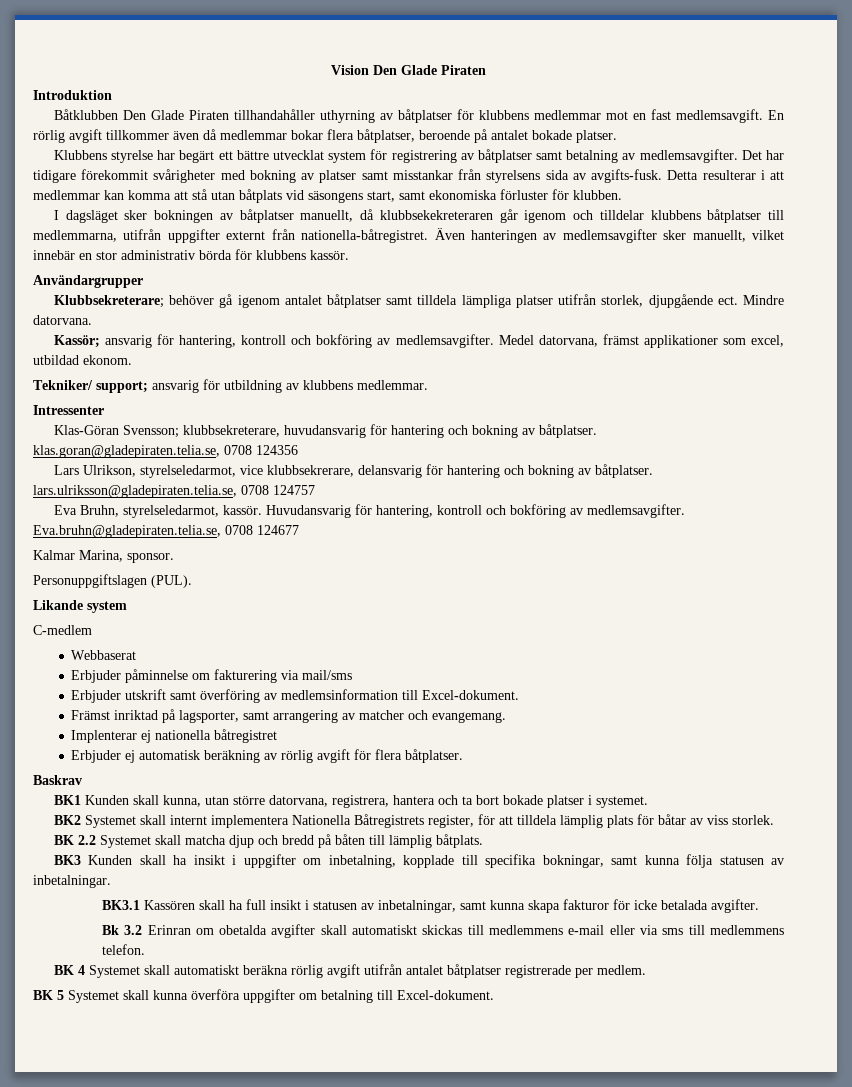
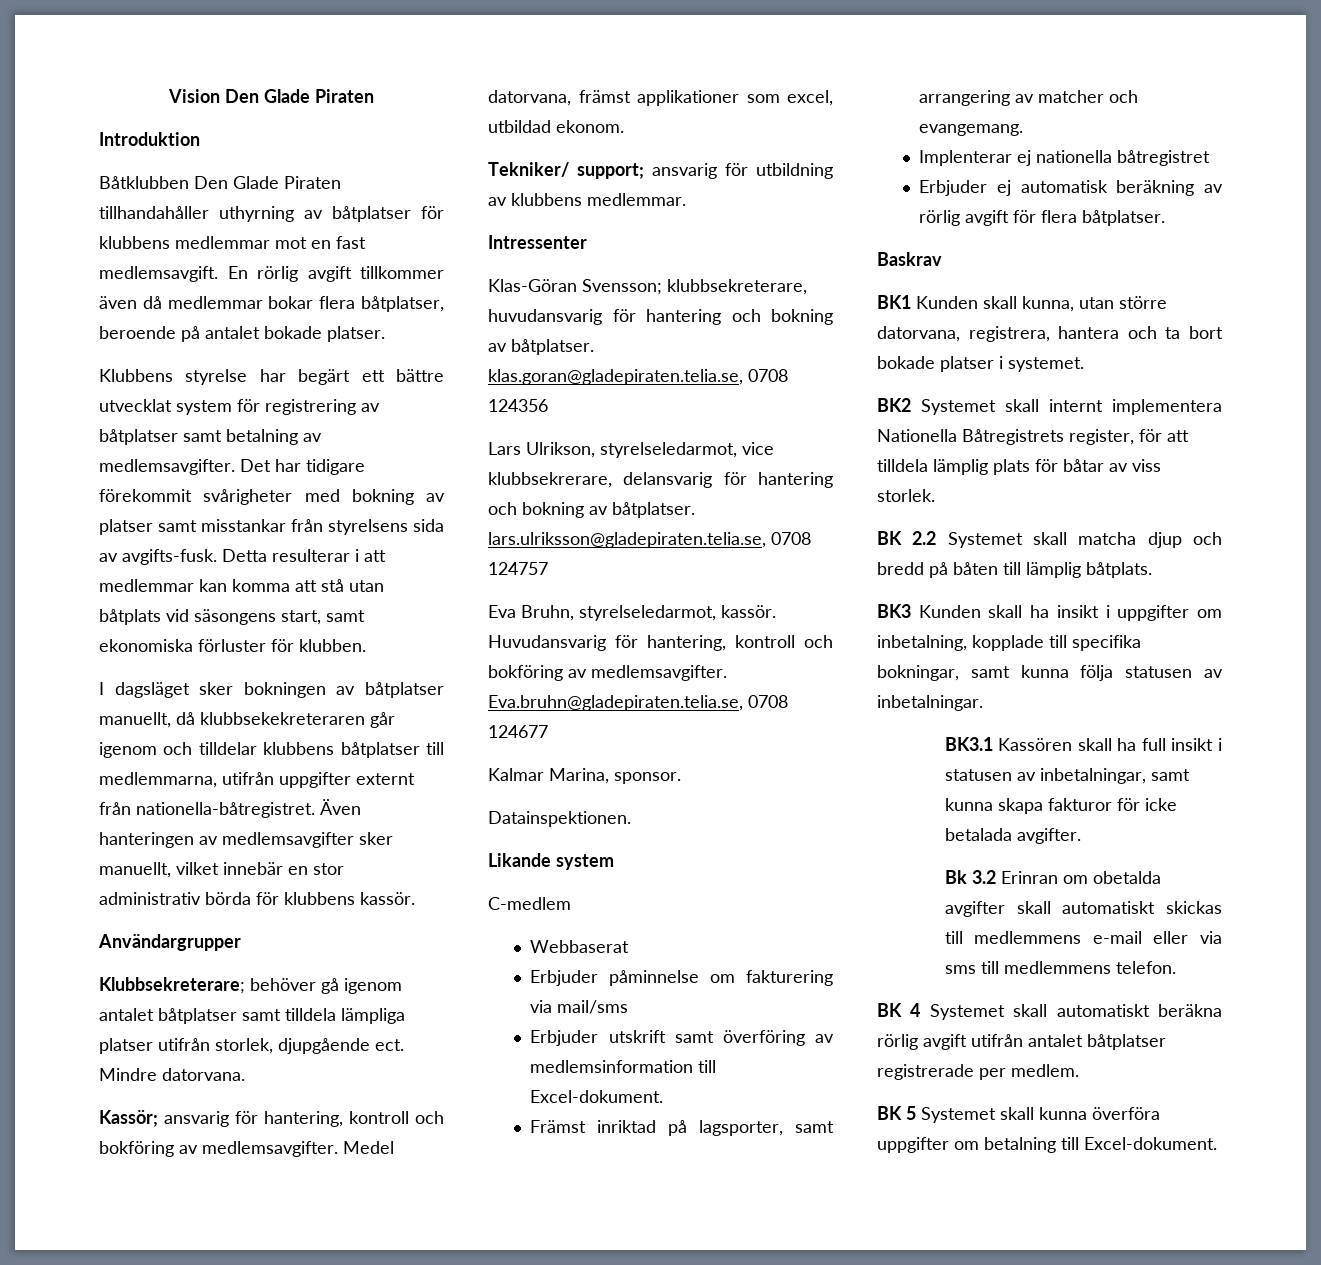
- Personuppgiftslagen (PUL).
+ Datainspektionen.

